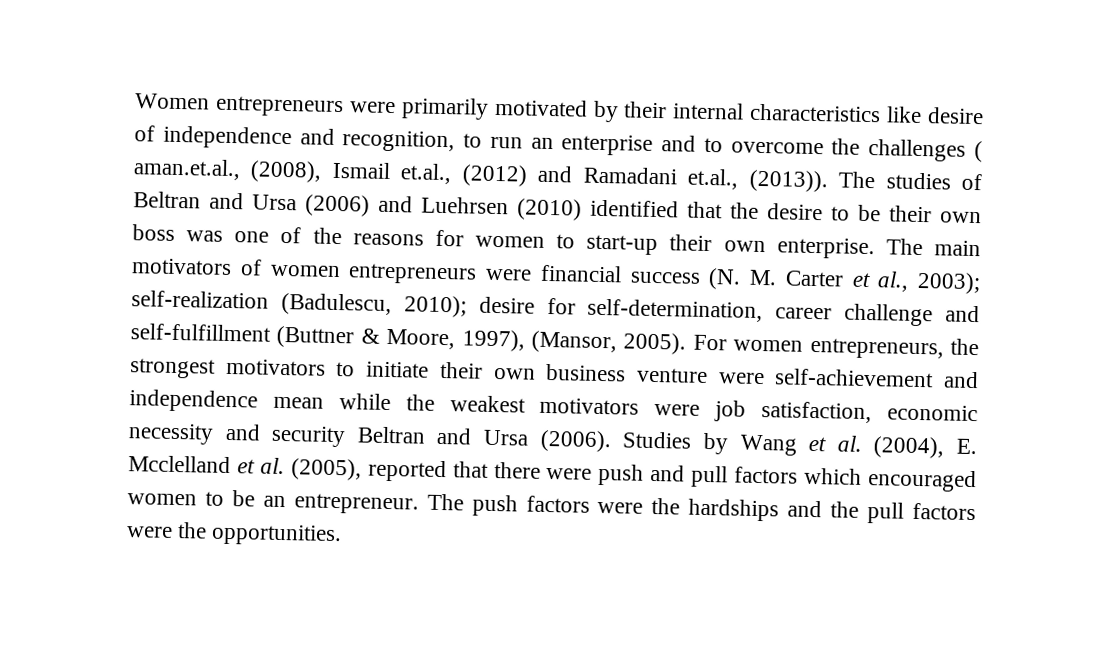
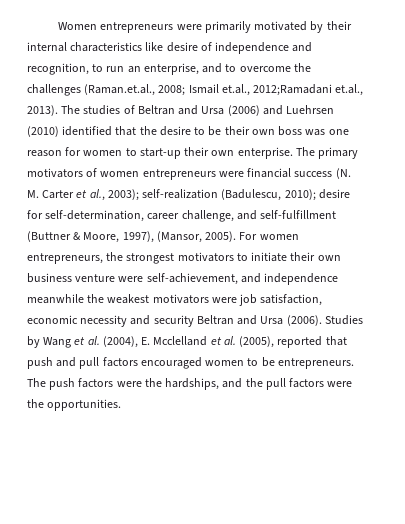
- Women entrepreneurs were primarily motivated by their internal characteristics like desire of independence and recognition, to run an enterprise and to overcome the challenges ( aman.et.al., (2008), Ismail et.al., (2012) and Ramadani et.al., (2013)).
+ Women entrepreneurs were primarily motivated by their internal characteristics like desire of independence and recognition, to run an enterprise, and to overcome the challenges (Raman.et.al., 2008; Ismail et.al., 2012;Ramadani et.al., 2013).
- The studies of Beltran and Ursa (2006) and Luehrsen (2010) identified that the desire to be their own boss was one of the reasons for women to start-up their own enterprise.
+ The studies of Beltran and Ursa (2006) and Luehrsen (2010) identified that the desire to be their own boss was one reason for women to start-up their own enterprise.
- The main motivators of women entrepreneurs were financial success (N. M. Carter et al., 2003); self-realization (Badulescu, 2010); desire for self-determination, career challenge and self-fulfillment (Buttner & Moore, 1997), (Mansor, 2005).
+ The primary motivators of women entrepreneurs were financial success (N. M. Carter et al., 2003); self-realization (Badulescu, 2010); desire for self-determination, career challenge, and self-fulfillment (Buttner & Moore, 1997), (Mansor, 2005).
- For women entrepreneurs, the strongest motivators to initiate their own business venture were self-achievement and independence mean while the weakest motivators were job satisfaction, economic necessity and security Beltran and Ursa (2006).
+ For women entrepreneurs, the strongest motivators to initiate their own business venture were self-achievement, and independence meanwhile the weakest motivators were job satisfaction, economic necessity and security Beltran and Ursa (2006).
- Studies by Wang et al. (2004), E. Mcclelland et al. (2005), reported that there were push and pull factors which encouraged women to be an entrepreneur.
+ Studies by Wang et al. (2004), E. Mcclelland et al. (2005), reported that push and pull factors encouraged women to be entrepreneurs.
- The push factors were the hardships and the pull factors were the opportunities.
+ The push factors were the hardships, and the pull factors were the opportunities.

